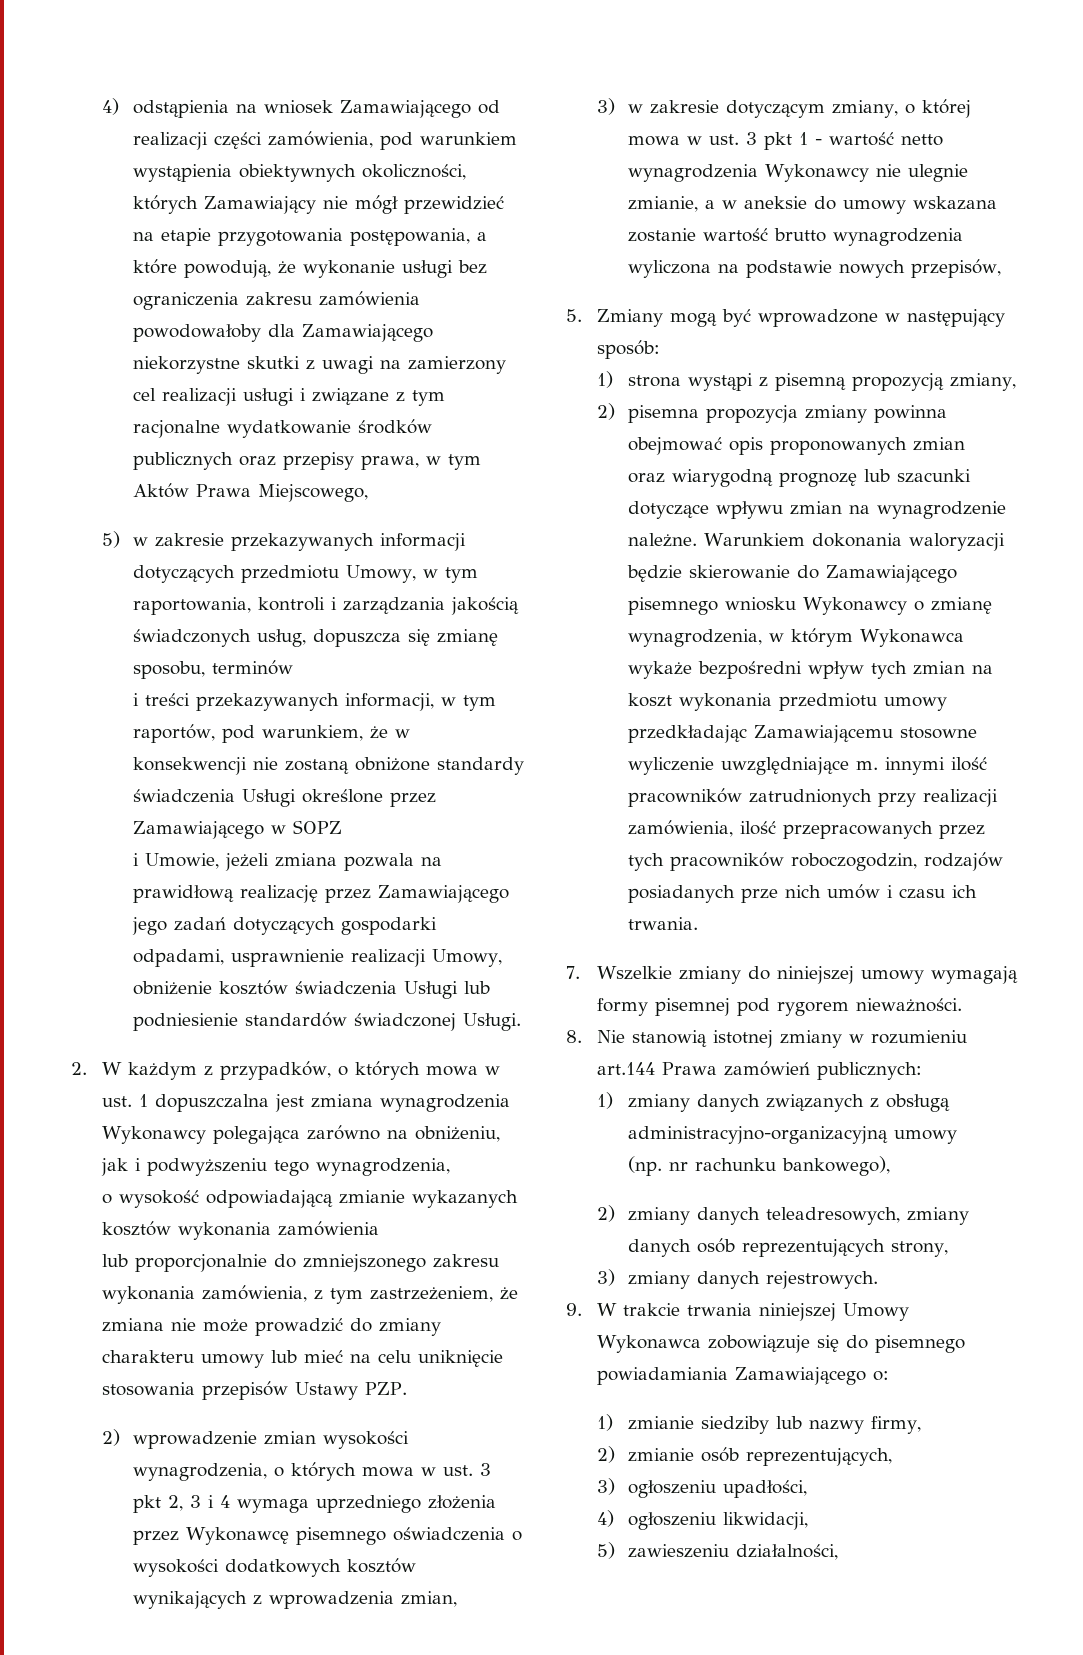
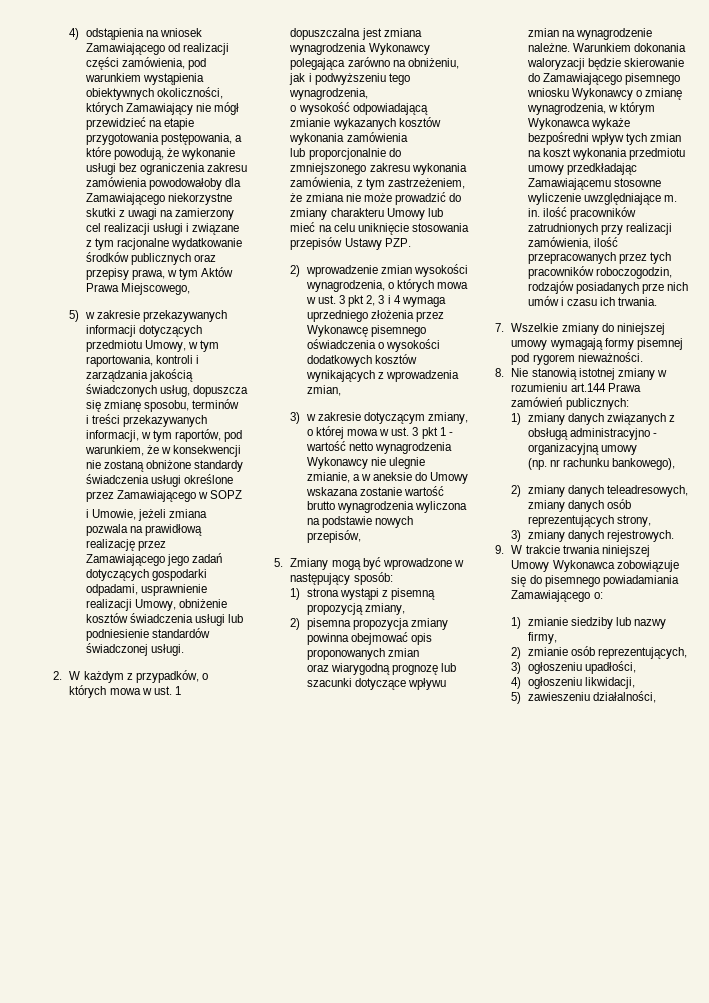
- i treści przekazywanych informacji, w tym raportów, pod warunkiem, że w konsekwencji nie zostaną obniżone standardy świadczenia Usługi określone przez Zamawiającego w SOPZ
+ i treści przekazywanych informacji, w tym raportów, pod warunkiem, że w konsekwencji nie zostaną obniżone standardy świadczenia usługi określone przez Zamawiającego w SOPZ
- i Umowie, jeżeli zmiana pozwala na prawidłową realizację przez Zamawiającego jego zadań dotyczących gospodarki odpadami, usprawnienie realizacji Umowy, obniżenie kosztów świadczenia Usługi lub podniesienie standardów świadczonej Usługi.
+ i Umowie, jeżeli zmiana pozwala na prawidłową realizację przez Zamawiającego jego zadań dotyczących gospodarki odpadami, usprawnienie realizacji Umowy, obniżenie kosztów świadczenia usługi lub podniesienie standardów świadczonej usługi.
- lub proporcjonalnie do zmniejszonego zakresu wykonania zamówienia, z tym zastrzeżeniem, że zmiana nie może prowadzić do zmiany charakteru umowy lub mieć na celu uniknięcie stosowania przepisów Ustawy PZP.
+ lub proporcjonalnie do zmniejszonego zakresu wykonania zamówienia, z tym zastrzeżeniem, że zmiana nie może prowadzić do zmiany charakteru Umowy lub mieć na celu uniknięcie stosowania przepisów Ustawy PZP.
- 3) w zakresie dotyczącym zmiany, o której mowa w ust. 3 pkt 1 - wartość netto wynagrodzenia Wykonawcy nie ulegnie zmianie, a w aneksie do umowy wskazana zostanie wartość brutto wynagrodzenia wyliczona na podstawie nowych przepisów,
+ 3) w zakresie dotyczącym zmiany, o której mowa w ust. 3 pkt 1 - wartość netto wynagrodzenia Wykonawcy nie ulegnie zmianie, a w aneksie do Umowy wskazana zostanie wartość brutto wynagrodzenia wyliczona na podstawie nowych przepisów,
- Warunkiem dokonania waloryzacji będzie skierowanie do Zamawiającego pisemnego wniosku Wykonawcy o zmianę wynagrodzenia, w którym Wykonawca wykaże bezpośredni wpływ tych zmian na koszt wykonania przedmiotu umowy przedkładając Zamawiającemu stosowne wyliczenie uwzględniające m. innymi ilość pracowników zatrudnionych przy realizacji zamówienia, ilość przepracowanych przez tych pracowników roboczogodzin, rodzajów posiadanych prze nich umów i czasu ich trwania.
+ Warunkiem dokonania waloryzacji będzie skierowanie do Zamawiającego pisemnego wniosku Wykonawcy o zmianę wynagrodzenia, w którym Wykonawca wykaże bezpośredni wpływ tych zmian na koszt wykonania przedmiotu umowy przedkładając Zamawiającemu stosowne wyliczenie uwzględniające m. in. ilość pracowników zatrudnionych przy realizacji zamówienia, ilość przepracowanych przez tych pracowników roboczogodzin, rodzajów posiadanych prze nich umów i czasu ich trwania.
- 1) zmiany danych związanych z obsługą administracyjno-organizacyjną umowy
+ 1) zmiany danych związanych z obsługą administracyjno - organizacyjną umowy

